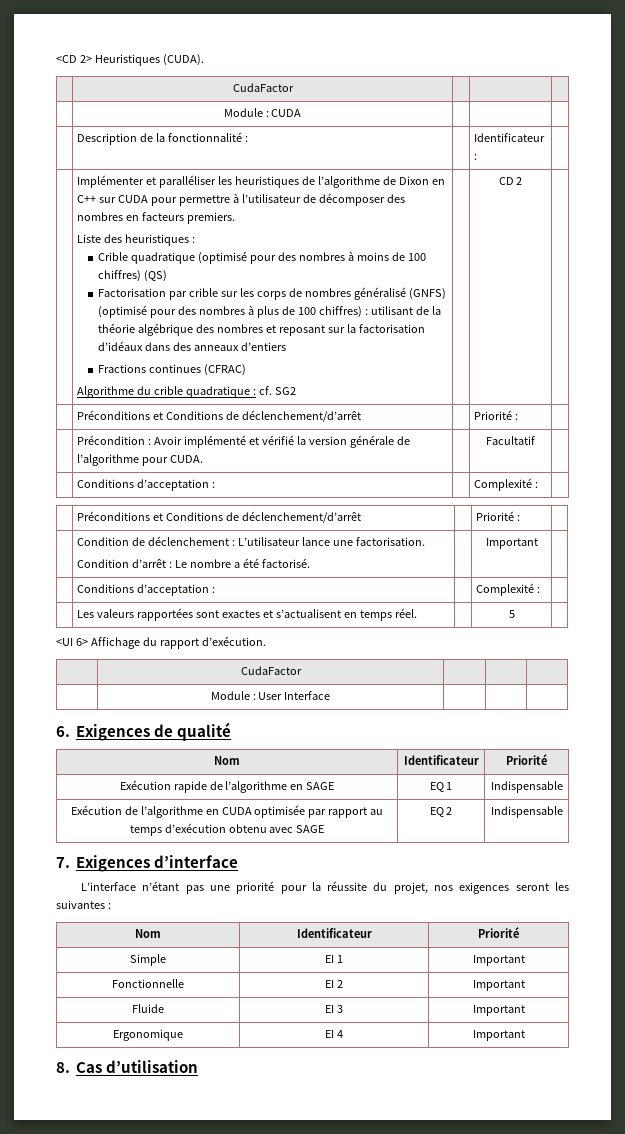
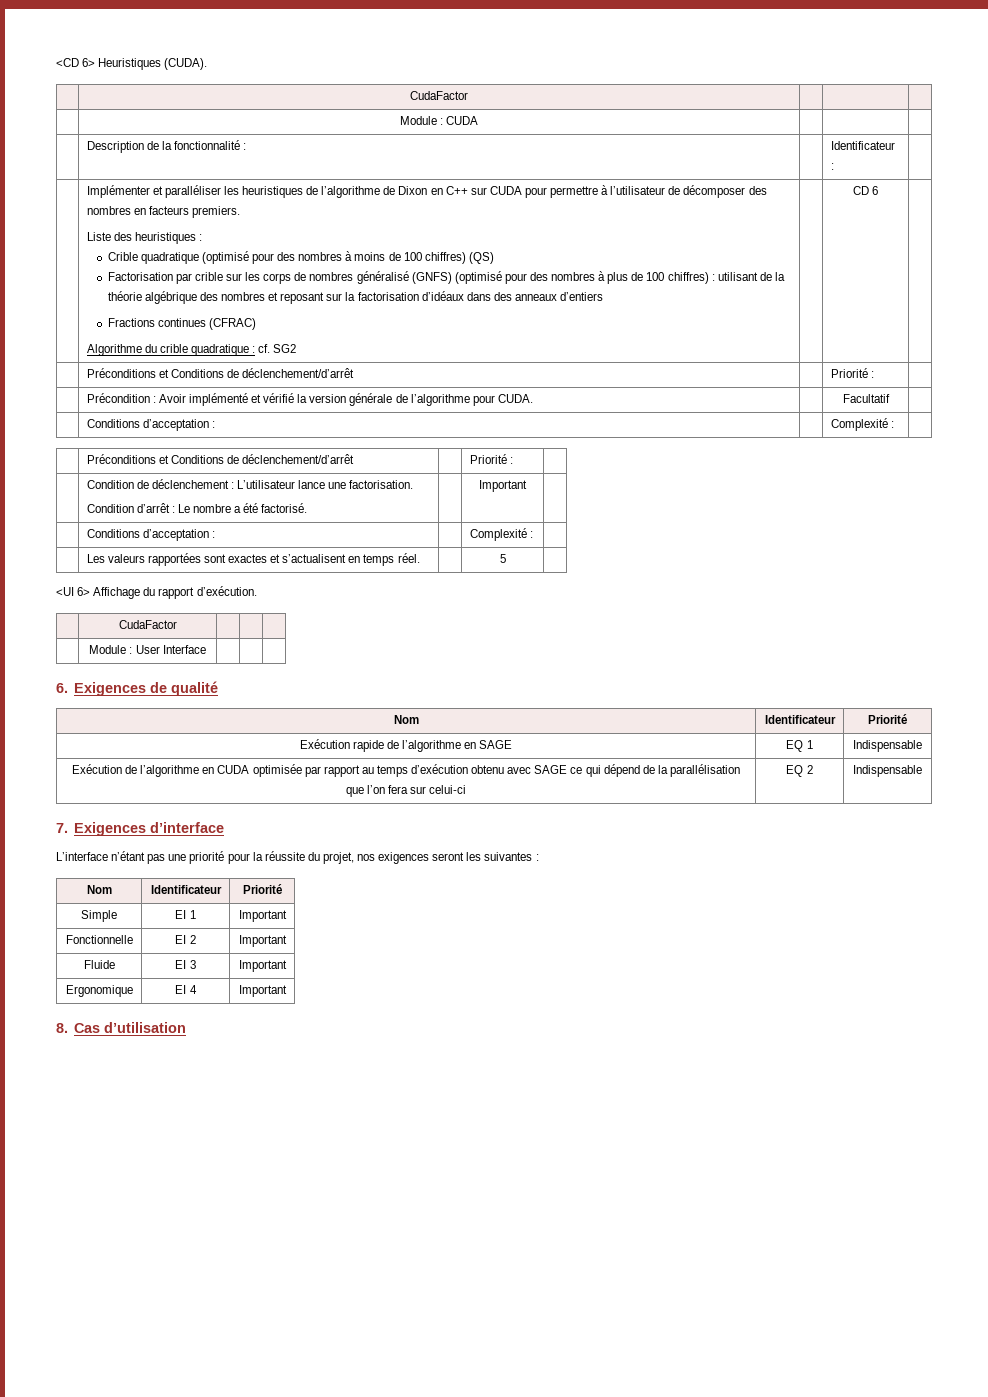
- <CD 2> Heuristiques (CUDA).
+ <CD 6> Heuristiques (CUDA).
- CD 2
+ CD 6
- Exécution de l’algorithme en CUDA optimisée par rapport au temps d’exécution obtenu avec SAGE | EQ 2 | Indispensable
+ Exécution de l’algorithme en CUDA optimisée par rapport au temps d’exécution obtenu avec SAGE ce qui dépend de la parallélisation que l’on fera sur celui-ci | EQ 2 | Indispensable

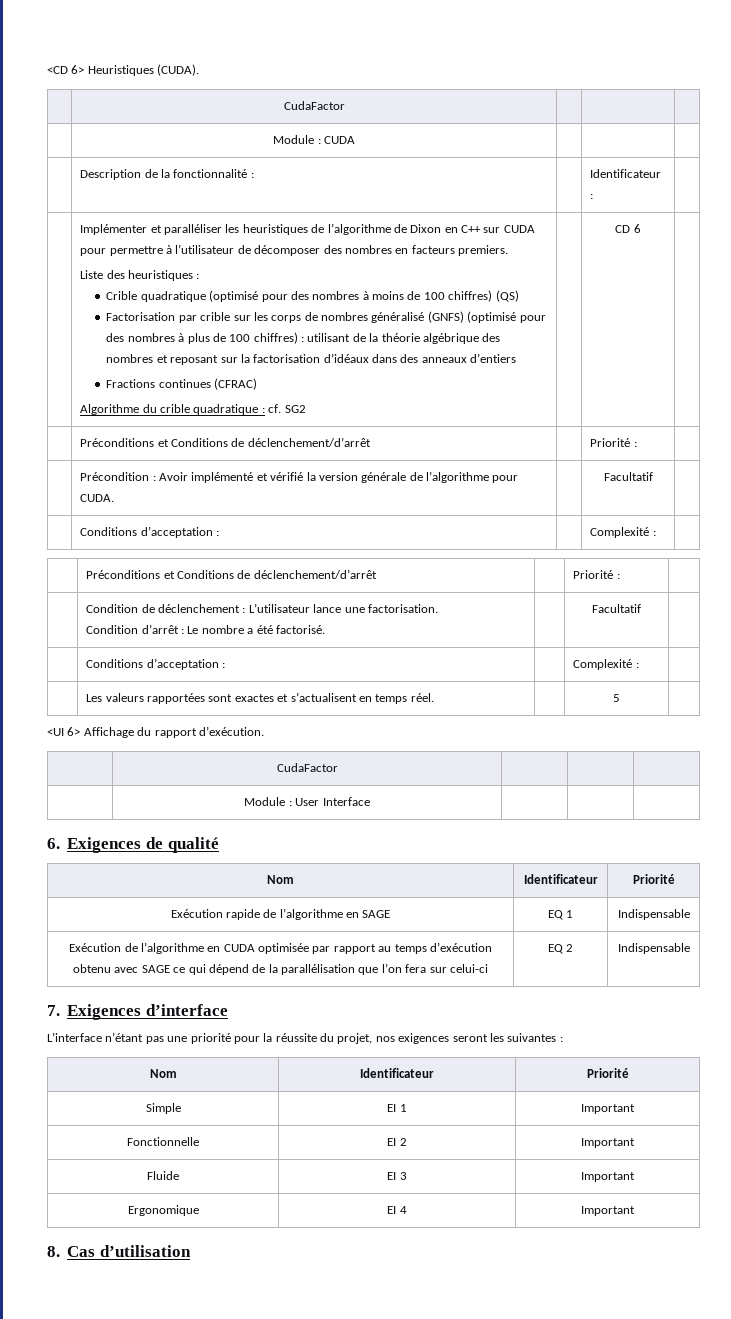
  | Condition de déclenchement : L’utilisateur lance une factorisation.
- Condition d’arrêt : Le nombre a été factorisé. | | Important |
+ Condition d’arrêt : Le nombre a été factorisé. | | Facultatif |

